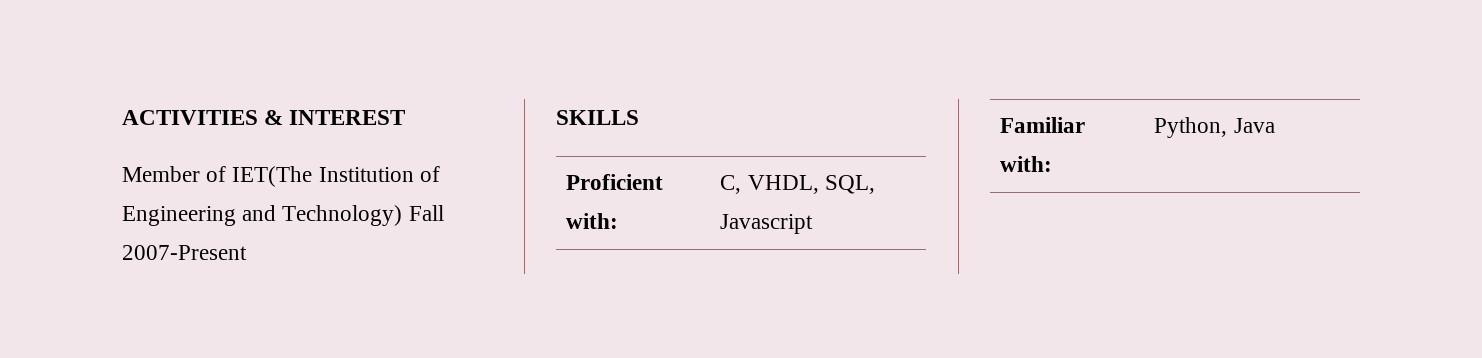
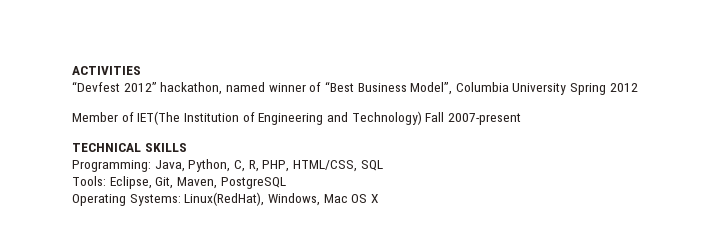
- ACTIVITIES & INTEREST
+ ACTIVITIES
+ “Devfest 2012” hackathon, named winner of “Best Business Model”, Columbia University Spring 2012
- Member of IET(The Institution of Engineering and Technology) Fall 2007-Present
- SKILLS
+ Member of IET(The Institution of Engineering and Technology) Fall 2007-present
+ TECHNICAL SKILLS
- Proficient with: | C, VHDL, SQL, Javascript
- Familiar with: | Python, Java
+ Programming: Java, Python, C, R, PHP, HTML/CSS, SQL
+ Tools: Eclipse, Git, Maven, PostgreSQL
+ Operating Systems: Linux(RedHat), Windows, Mac OS X

